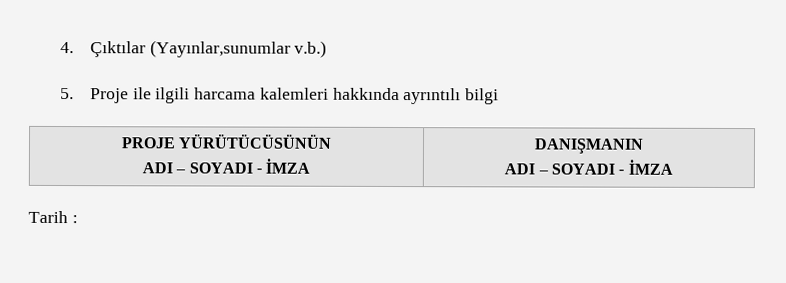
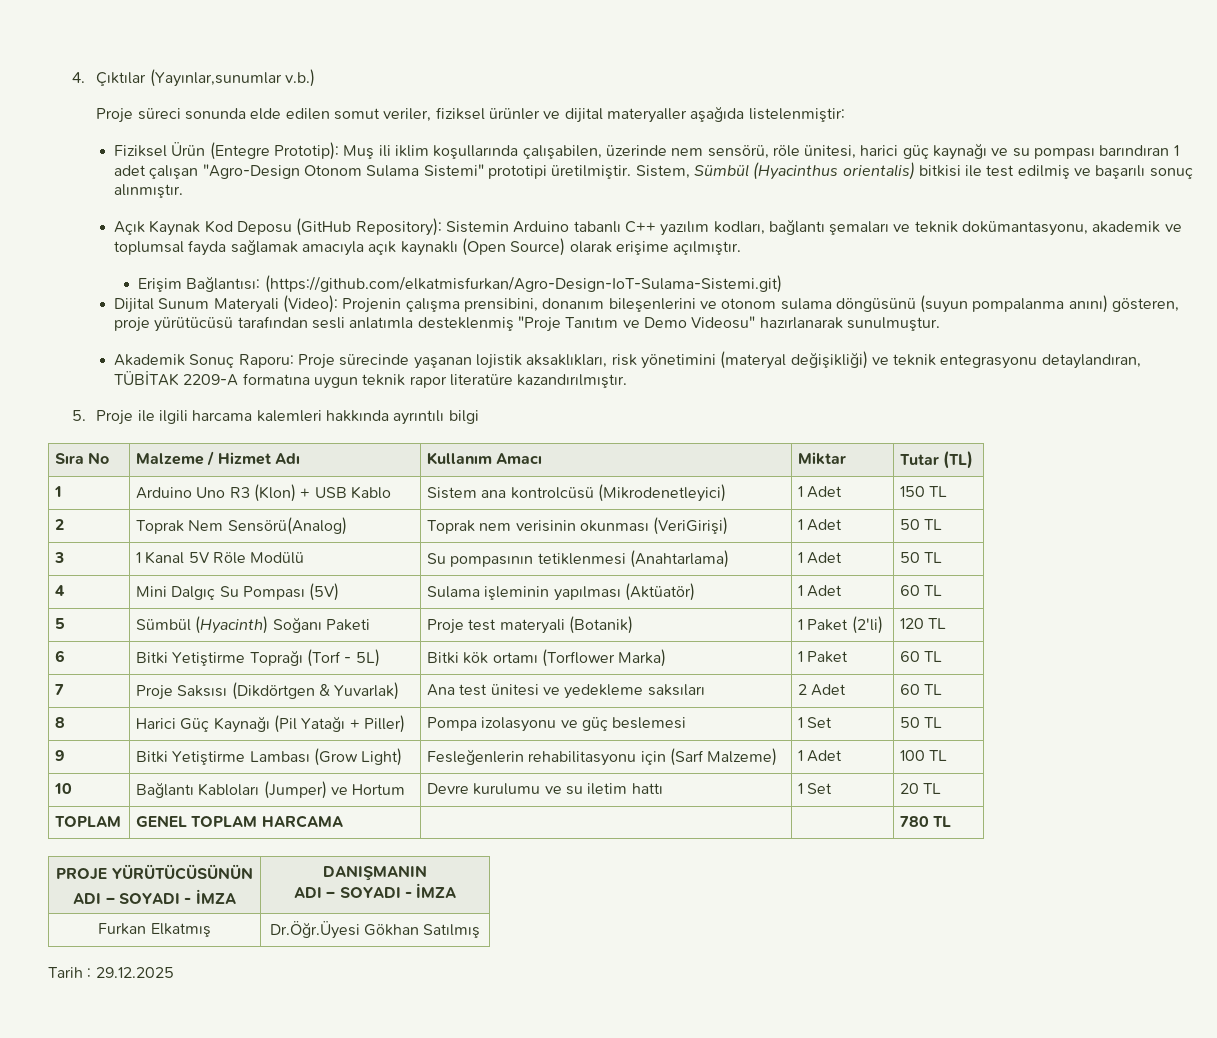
+ Proje süreci sonunda elde edilen somut veriler, fiziksel ürünler ve dijital materyaller aşağıda listelenmiştir:
+ Fiziksel Ürün (Entegre Prototip): Muş ili iklim koşullarında çalışabilen, üzerinde nem sensörü, röle ünitesi, harici güç kaynağı ve su pompası barındıran 1 adet çalışan "Agro-Design Otonom Sulama Sistemi" prototipi üretilmiştir. Sistem, Sümbül (Hyacinthus orientalis) bitkisi ile test edilmiş ve başarılı sonuç alınmıştır.
+ Açık Kaynak Kod Deposu (GitHub Repository): Sistemin Arduino tabanlı C++ yazılım kodları, bağlantı şemaları ve teknik dokümantasyonu, akademik ve toplumsal fayda sağlamak amacıyla açık kaynaklı (Open Source) olarak erişime açılmıştır.
+ Erişim Bağlantısı: (https://github.com/elkatmisfurkan/Agro-Design-IoT-Sulama-Sistemi.git)
+ Dijital Sunum Materyali (Video): Projenin çalışma prensibini, donanım bileşenlerini ve otonom sulama döngüsünü (suyun pompalanma anını) gösteren, proje yürütücüsü tarafından sesli anlatımla desteklenmiş "Proje Tanıtım ve Demo Videosu" hazırlanarak sunulmuştur.
+ Akademik Sonuç Raporu: Proje sürecinde yaşanan lojistik aksaklıkları, risk yönetimini (materyal değişikliği) ve teknik entegrasyonu detaylandıran, TÜBİTAK 2209-A formatına uygun teknik rapor literatüre kazandırılmıştır.
+ Sıra No | Malzeme / Hizmet Adı | Kullanım Amacı | Miktar | Tutar (TL)
+ 1 | Arduino Uno R3 (Klon) + USB Kablo | Sistem ana kontrolcüsü (Mikrodenetleyici) | 1 Adet | 150 TL
+ 2 | Toprak Nem Sensörü(Analog) | Toprak nem verisinin okunması (VeriGirişi) | 1 Adet | 50 TL
+ 3 | 1 Kanal 5V Röle Modülü | Su pompasının tetiklenmesi (Anahtarlama) | 1 Adet | 50 TL
+ 4 | Mini Dalgıç Su Pompası (5V) | Sulama işleminin yapılması (Aktüatör) | 1 Adet | 60 TL
+ 5 | Sümbül (Hyacinth) Soğanı Paketi | Proje test materyali (Botanik) | 1 Paket (2'li) | 120 TL
+ 6 | Bitki Yetiştirme Toprağı (Torf - 5L) | Bitki kök ortamı (Torflower Marka) | 1 Paket | 60 TL
+ 7 | Proje Saksısı (Dikdörtgen & Yuvarlak) | Ana test ünitesi ve yedekleme saksıları | 2 Adet | 60 TL
+ 8 | Harici Güç Kaynağı (Pil Yatağı + Piller) | Pompa izolasyonu ve güç beslemesi | 1 Set | 50 TL
+ 9 | Bitki Yetiştirme Lambası (Grow Light) | Fesleğenlerin rehabilitasyonu için (Sarf Malzeme) | 1 Adet | 100 TL
+ 10 | Bağlantı Kabloları (Jumper) ve Hortum | Devre kurulumu ve su iletim hattı | 1 Set | 20 TL
+ TOPLAM | GENEL TOPLAM HARCAMA | | | 780 TL
+ Furkan Elkatmış | Dr.Öğr.Üyesi Gökhan Satılmış
- Tarih :
+ Tarih : 29.12.2025

